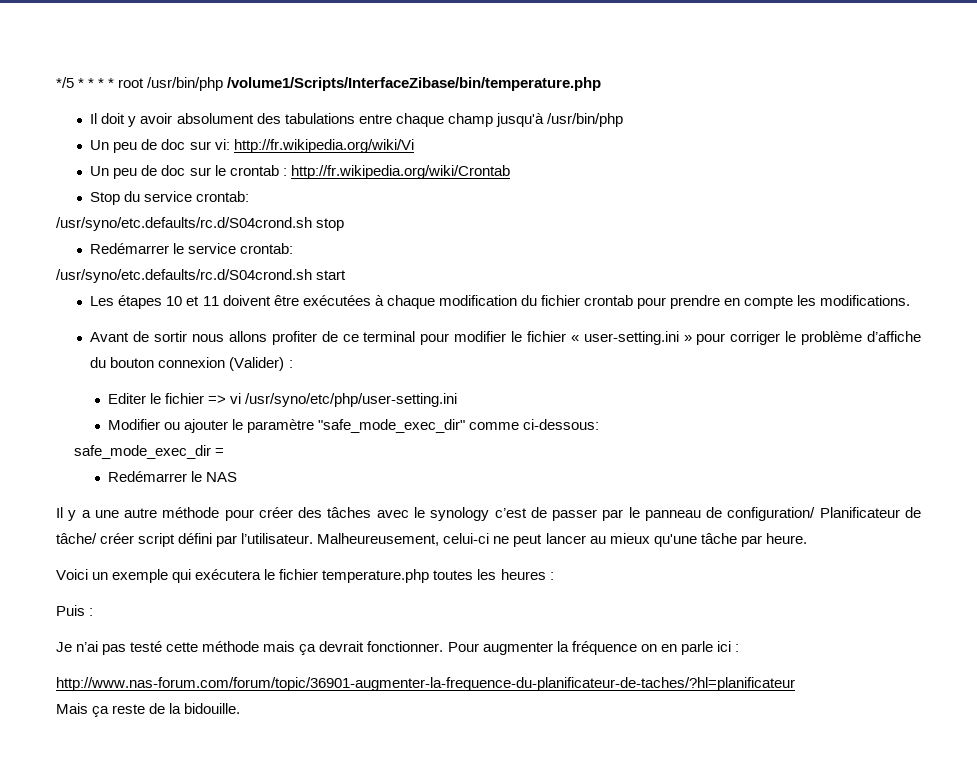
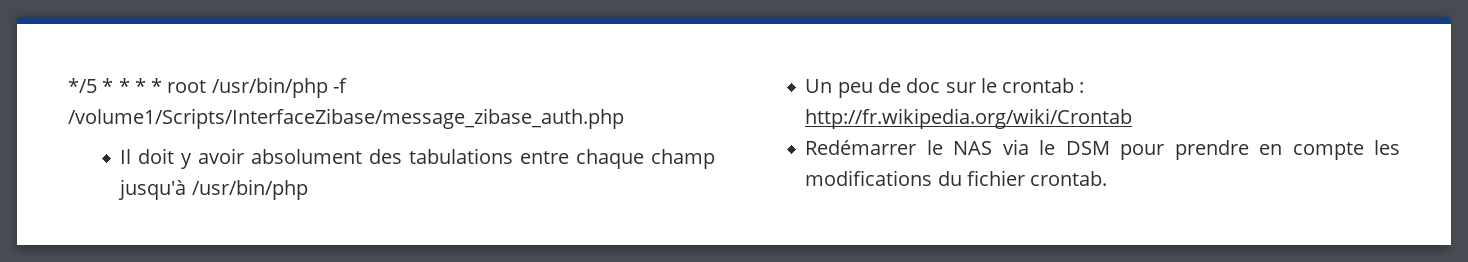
- */5 * * * * root /usr/bin/php /volume1/Scripts/InterfaceZibase/bin/temperature.php
+ */5 * * * * root /usr/bin/php -f /volume1/Scripts/InterfaceZibase/message_zibase_auth.php
- Un peu de doc sur vi: http://fr.wikipedia.org/wiki/Vi
- Stop du service crontab:
- /usr/syno/etc.defaults/rc.d/S04crond.sh stop
- Redémarrer le service crontab:
- /usr/syno/etc.defaults/rc.d/S04crond.sh start
- Les étapes 10 et 11 doivent être exécutées à chaque modification du fichier crontab pour prendre en compte les modifications.
- Avant de sortir nous allons profiter de ce terminal pour modifier le fichier « user-setting.ini » pour corriger le problème d’affiche du bouton connexion (Valider) :
- Editer le fichier => vi /usr/syno/etc/php/user-setting.ini
- Modifier ou ajouter le paramètre "safe_mode_exec_dir" comme ci-dessous:
- safe_mode_exec_dir =
- Redémarrer le NAS
- Il y a une autre méthode pour créer des tâches avec le synology c’est de passer par le panneau de configuration/ Planificateur de tâche/ créer script défini par l’utilisateur. Malheureusement, celui-ci ne peut lancer au mieux qu'une tâche par heure.
- Voici un exemple qui exécutera le fichier temperature.php toutes les heures :
- Puis :
- Je n’ai pas testé cette méthode mais ça devrait fonctionner. Pour augmenter la fréquence on en parle ici :
- http://www.nas-forum.com/forum/topic/36901-augmenter-la-frequence-du-planificateur-de-taches/?hl=planificateur
- Mais ça reste de la bidouille.
+ Redémarrer le NAS via le DSM pour prendre en compte les modifications du fichier crontab.

